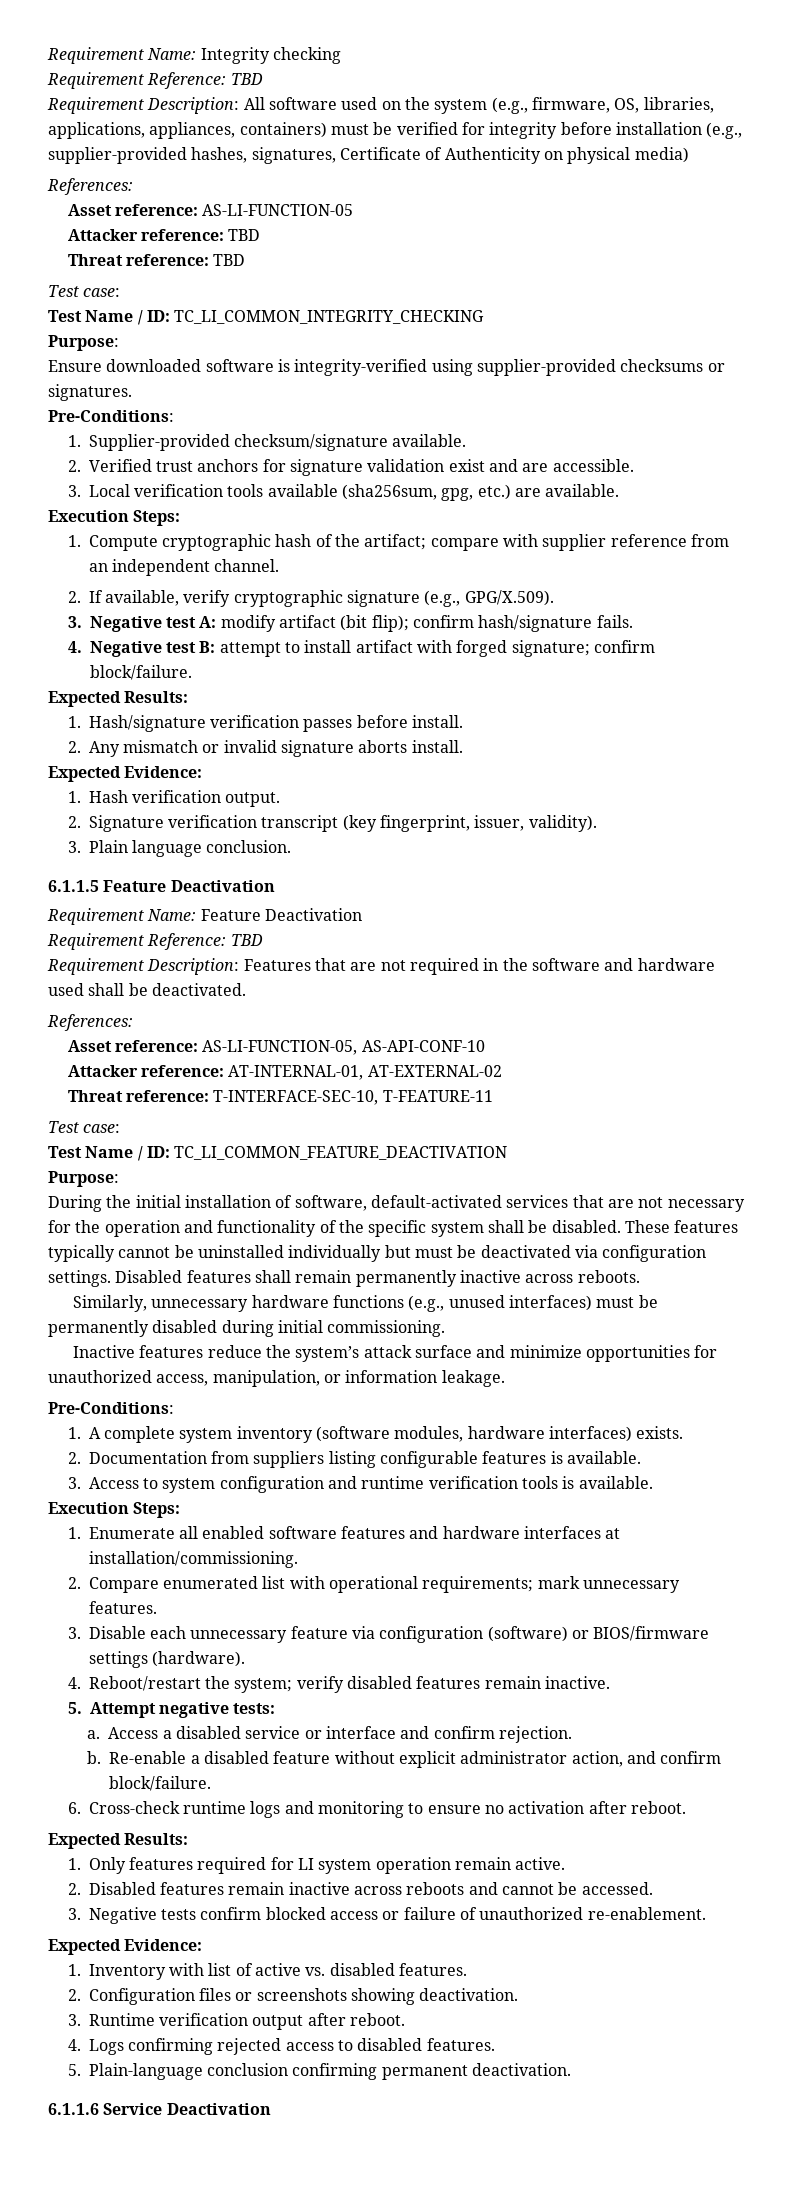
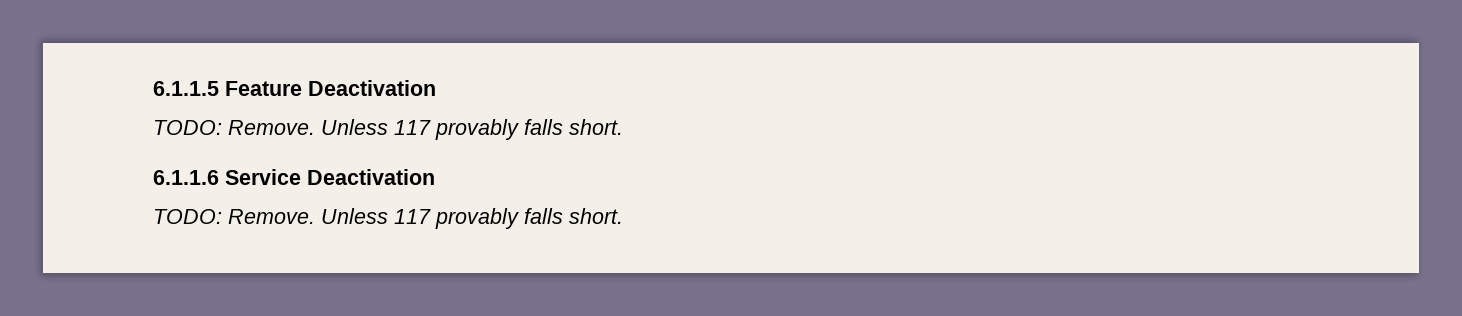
- Requirement Name: Integrity checking
- Requirement Reference: TBD
- Requirement Description: All software used on the system (e.g., firmware, OS, libraries, applications, appliances, containers) must be verified for integrity before installation (e.g., supplier-provided hashes, signatures, Certificate of Authenticity on physical media)
- References:
- Asset reference: AS-LI-FUNCTION-05
- Attacker reference: TBD
- Threat reference: TBD
- Test case:
- Test Name / ID: TC_LI_COMMON_INTEGRITY_CHECKING
- Purpose:
- Ensure downloaded software is integrity-verified using supplier-provided checksums or signatures.
- Pre-Conditions:
- 1. Supplier-provided checksum/signature available.
- 2. Verified trust anchors for signature validation exist and are accessible.
- 3. Local verification tools available (sha256sum, gpg, etc.) are available.
- Execution Steps:
- 1. Compute cryptographic hash of the artifact; compare with supplier reference from an independent channel.
- 2. If available, verify cryptographic signature (e.g., GPG/X.509).
- 3. Negative test A: modify artifact (bit flip); confirm hash/signature fails.
- 4. Negative test B: attempt to install artifact with forged signature; confirm block/failure.
- Expected Results:
- 1. Hash/signature verification passes before install.
- 2. Any mismatch or invalid signature aborts install.
- Expected Evidence:
- 1. Hash verification output.
- 2. Signature verification transcript (key fingerprint, issuer, validity).
- 3. Plain language conclusion.
  6.1.1.5 Feature Deactivation
- Requirement Name: Feature Deactivation
- Requirement Reference: TBD
- Requirement Description: Features that are not required in the software and hardware used shall be deactivated.
- References:
- Asset reference: AS-LI-FUNCTION-05, AS-API-CONF-10
- Attacker reference: AT-INTERNAL-01, AT-EXTERNAL-02
- Threat reference: T-INTERFACE-SEC-10, T-FEATURE-11
- Test case:
- Test Name / ID: TC_LI_COMMON_FEATURE_DEACTIVATION
- Purpose:
- During the initial installation of software, default-activated services that are not necessary for the operation and functionality of the specific system shall be disabled. These features typically cannot be uninstalled individually but must be deactivated via configuration settings. Disabled features shall remain permanently inactive across reboots.
- Similarly, unnecessary hardware functions (e.g., unused interfaces) must be permanently disabled during initial commissioning.
- Inactive features reduce the system’s attack surface and minimize opportunities for unauthorized access, manipulation, or information leakage.
- Pre-Conditions:
- 1. A complete system inventory (software modules, hardware interfaces) exists.
- 2. Documentation from suppliers listing configurable features is available.
- 3. Access to system configuration and runtime verification tools is available.
- Execution Steps:
- 1. Enumerate all enabled software features and hardware interfaces at installation/commissioning.
- 2. Compare enumerated list with operational requirements; mark unnecessary features.
- 3. Disable each unnecessary feature via configuration (software) or BIOS/firmware settings (hardware).
- 4. Reboot/restart the system; verify disabled features remain inactive.
- 5. Attempt negative tests:
- a. Access a disabled service or interface and confirm rejection.
- b. Re-enable a disabled feature without explicit administrator action, and confirm block/failure.
- 6. Cross-check runtime logs and monitoring to ensure no activation after reboot.
- Expected Results:
- 1. Only features required for LI system operation remain active.
- 2. Disabled features remain inactive across reboots and cannot be accessed.
- 3. Negative tests confirm blocked access or failure of unauthorized re-enablement.
- Expected Evidence:
- 1. Inventory with list of active vs. disabled features.
- 2. Configuration files or screenshots showing deactivation.
- 3. Runtime verification output after reboot.
- 4. Logs confirming rejected access to disabled features.
- 5. Plain-language conclusion confirming permanent deactivation.
+ TODO: Remove. Unless 117 provably falls short.
  6.1.1.6 Service Deactivation
+ TODO: Remove. Unless 117 provably falls short.

